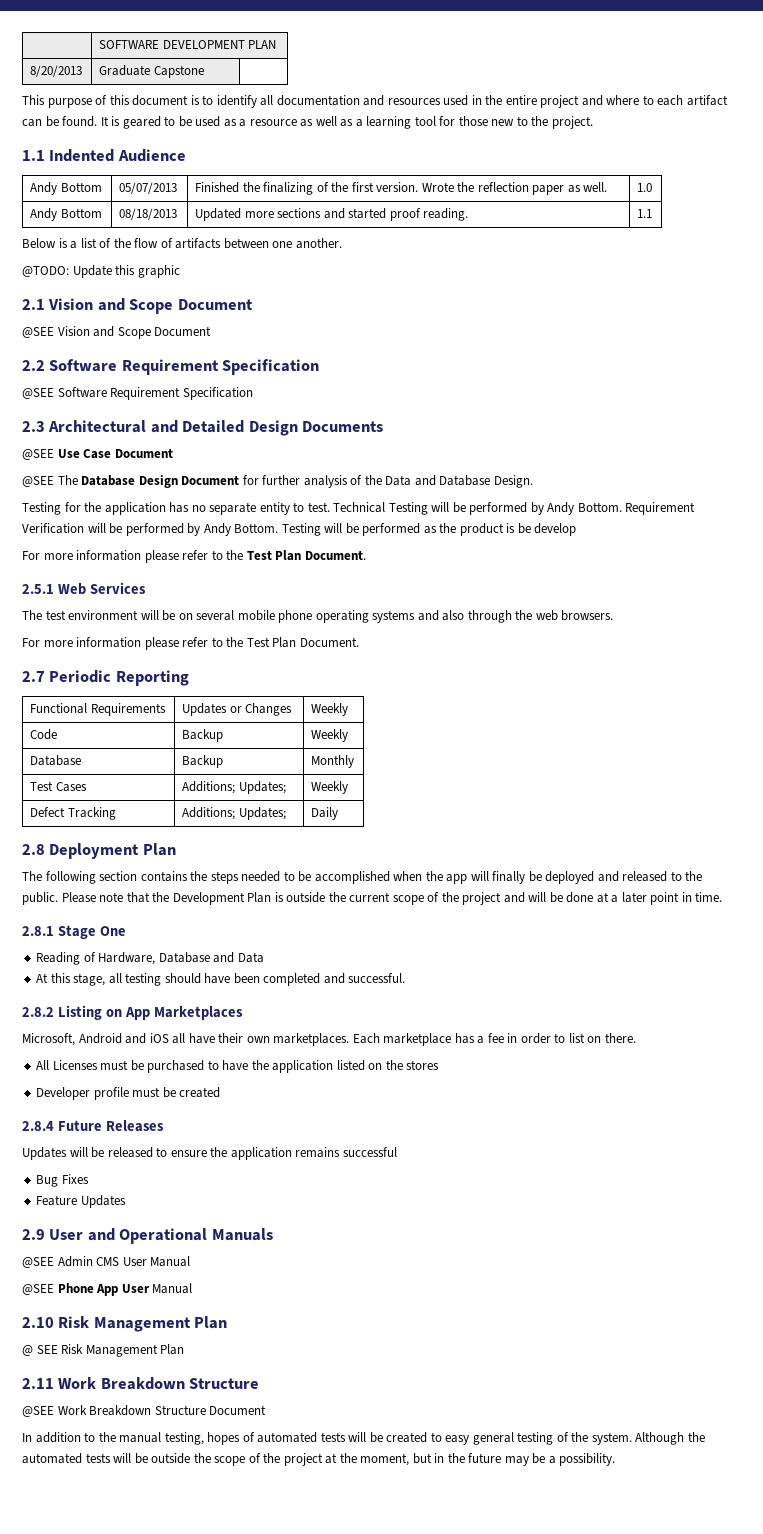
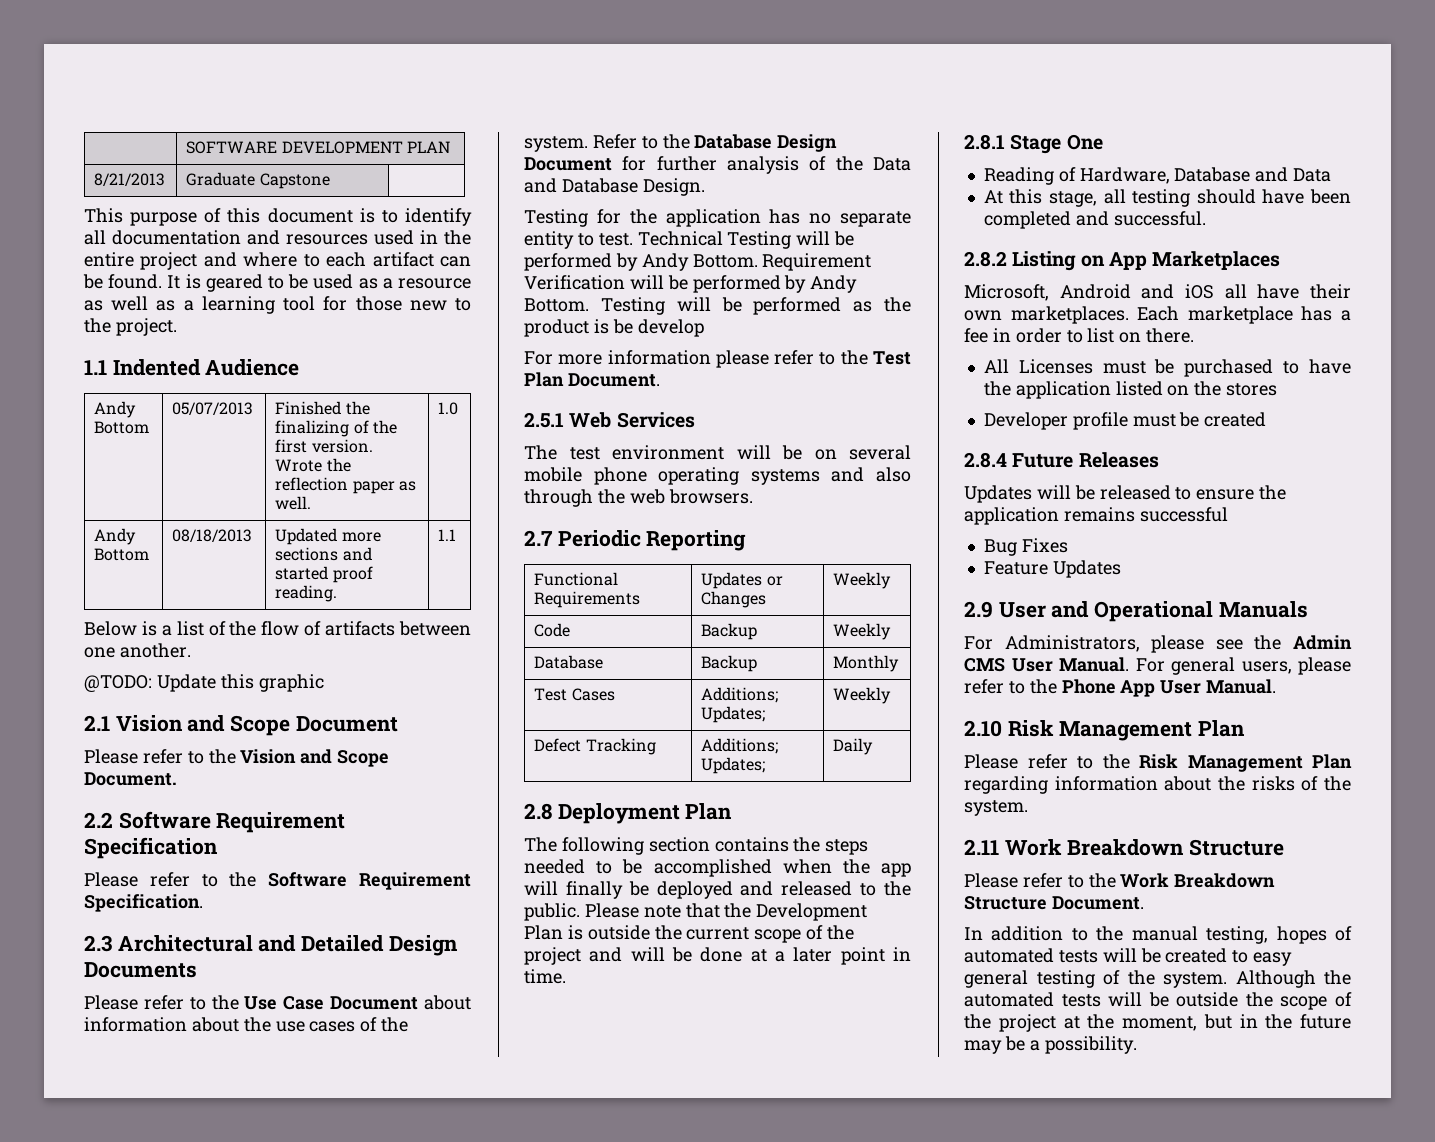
- 8/20/2013 | Graduate Capstone |
+ 8/21/2013 | Graduate Capstone |
- @SEE Vision and Scope Document
+ Please refer to the Vision and Scope Document.
- @SEE Software Requirement Specification
+ Please refer to the Software Requirement Specification.
- @SEE Use Case Document
- @SEE The Database Design Document for further analysis of the Data and Database Design.
+ Please refer to the Use Case Document about information about the use cases of the system. Refer to the Database Design Document for further analysis of the Data and Database Design.
  The test environment will be on several mobile phone operating systems and also through the web browsers.
- For more information please refer to the Test Plan Document.
- @SEE Admin CMS User Manual
- @SEE Phone App User Manual
+ For Administrators, please see the Admin CMS User Manual. For general users, please refer to the Phone App User Manual.
- @ SEE Risk Management Plan
+ Please refer to the Risk Management Plan regarding information about the risks of the system.
- @SEE Work Breakdown Structure Document
+ Please refer to the Work Breakdown Structure Document.

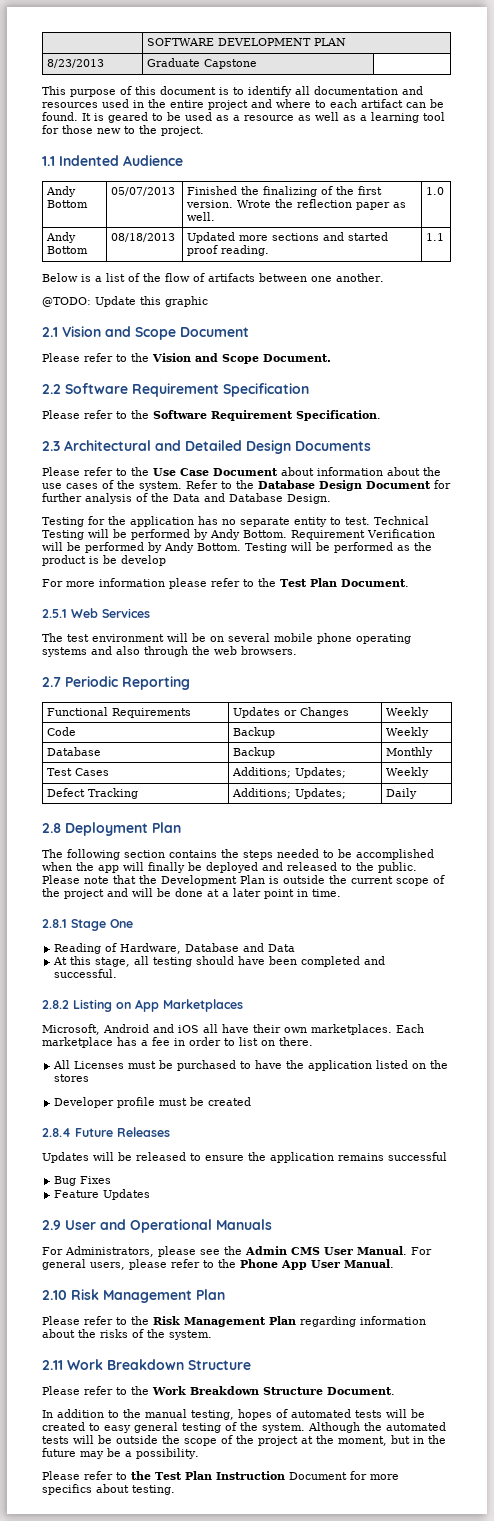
- 8/21/2013 | Graduate Capstone |
+ 8/23/2013 | Graduate Capstone |
+ Please refer to the Test Plan Instruction Document for more specifics about testing.

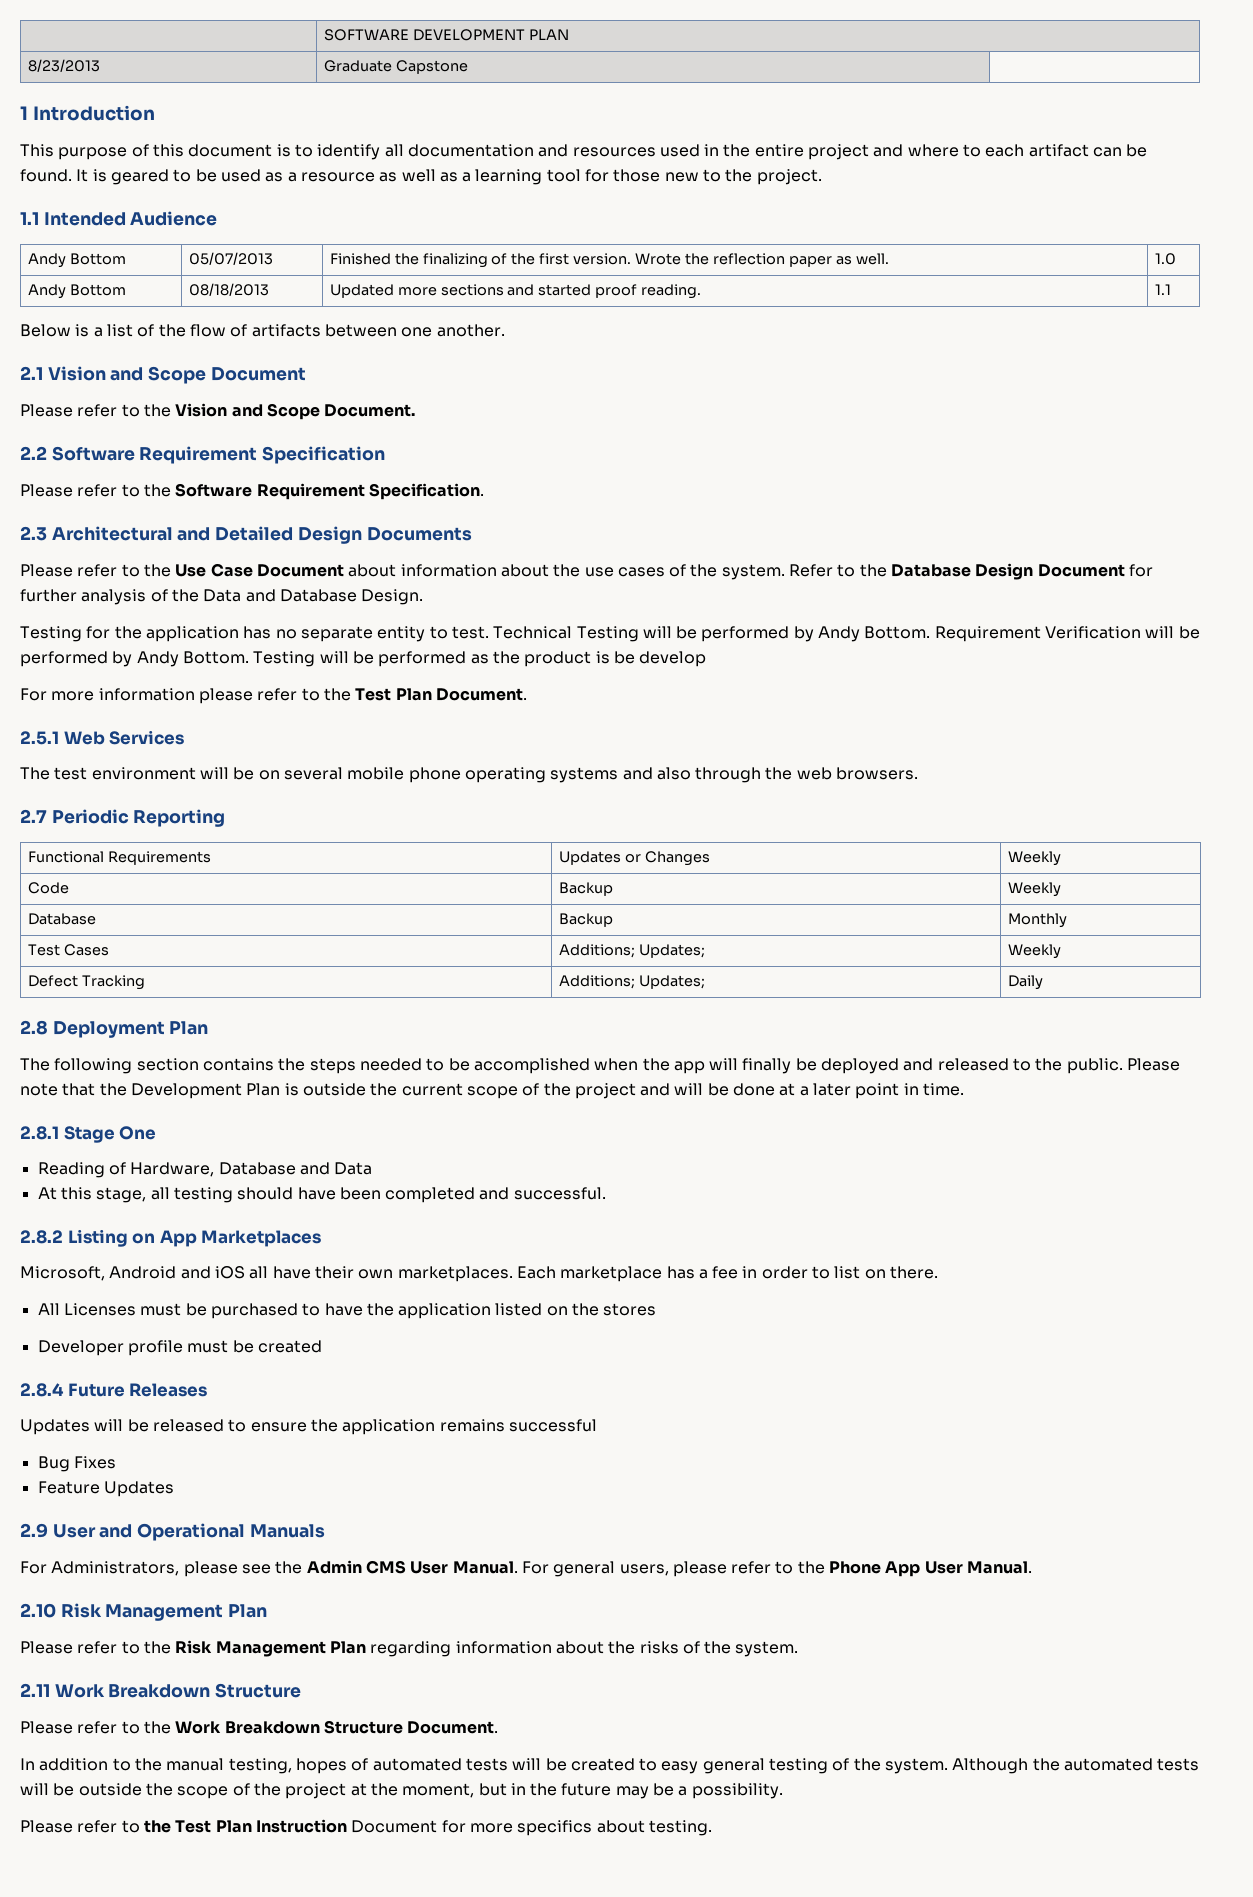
+ 1 Introduction
- 1.1 Indented Audience
+ 1.1 Intended Audience
- @TODO: Update this graphic

